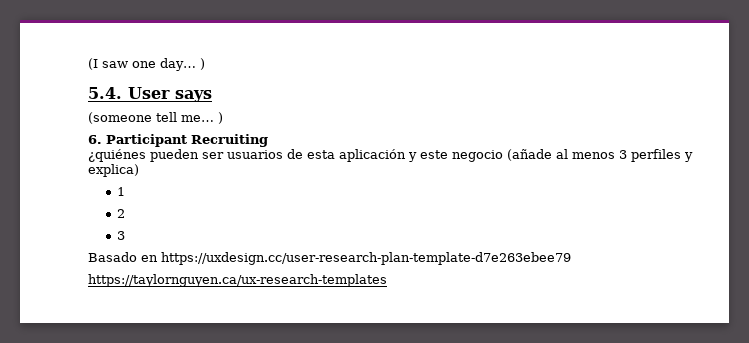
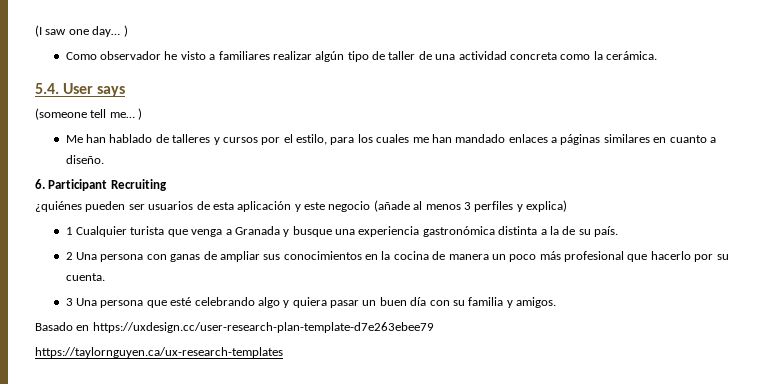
+ Como observador he visto a familiares realizar algún tipo de taller de una actividad concreta como la cerámica.
+ Me han hablado de talleres y cursos por el estilo, para los cuales me han mandado enlaces a páginas similares en cuanto a diseño.
- 1
- 2
- 3
+ 1 Cualquier turista que venga a Granada y busque una experiencia gastronómica distinta a la de su país.
+ 2 Una persona con ganas de ampliar sus conocimientos en la cocina de manera un poco más profesional que hacerlo por su cuenta.
+ 3 Una persona que esté celebrando algo y quiera pasar un buen día con su familia y amigos.

